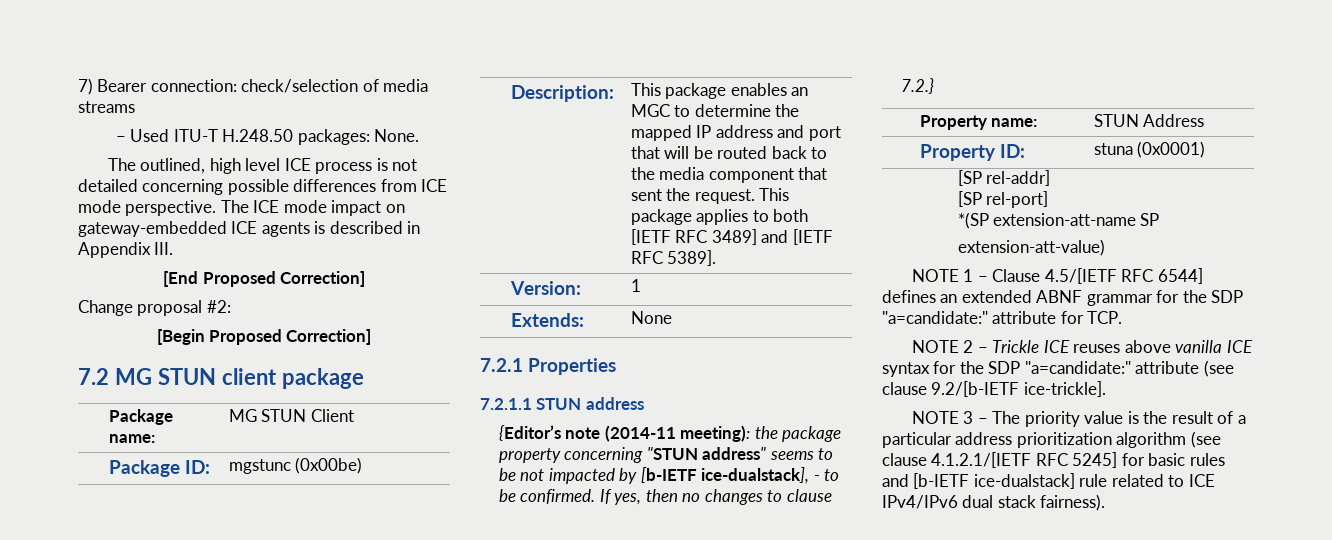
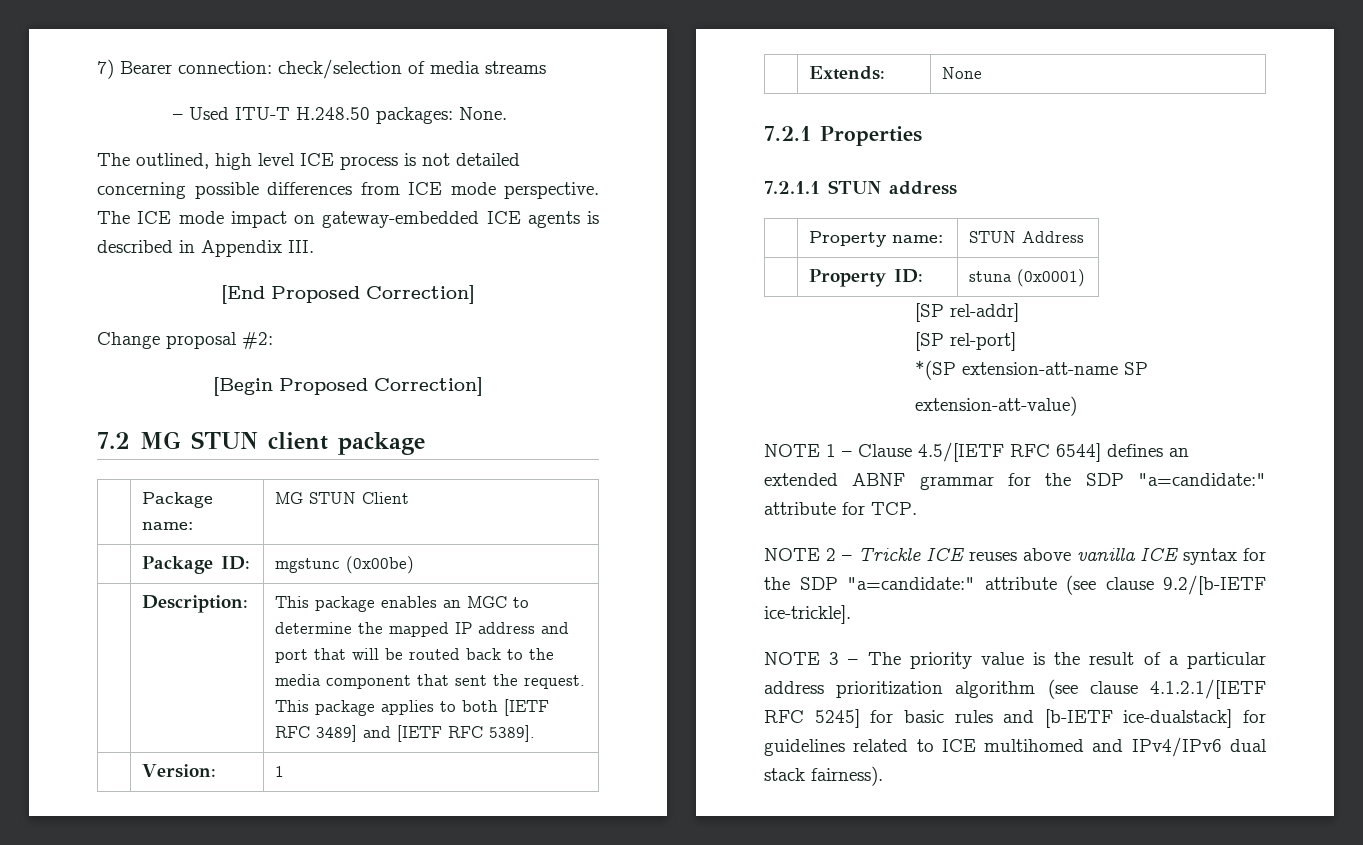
- {Editor’s note (2014-11 meeting): the package property concerning "STUN address" seems to be not impacted by [b-IETF ice-dualstack], - to be confirmed. If yes, then no changes to clause 7.2.}
- NOTE 3 – The priority value is the result of a particular address prioritization algorithm (see clause 4.1.2.1/[IETF RFC 5245] for basic rules and [b-IETF ice-dualstack] rule related to ICE IPv4/IPv6 dual stack fairness).
+ NOTE 3 – The priority value is the result of a particular address prioritization algorithm (see clause 4.1.2.1/[IETF RFC 5245] for basic rules and [b-IETF ice-dualstack] for guidelines related to ICE multihomed and IPv4/IPv6 dual stack fairness).

